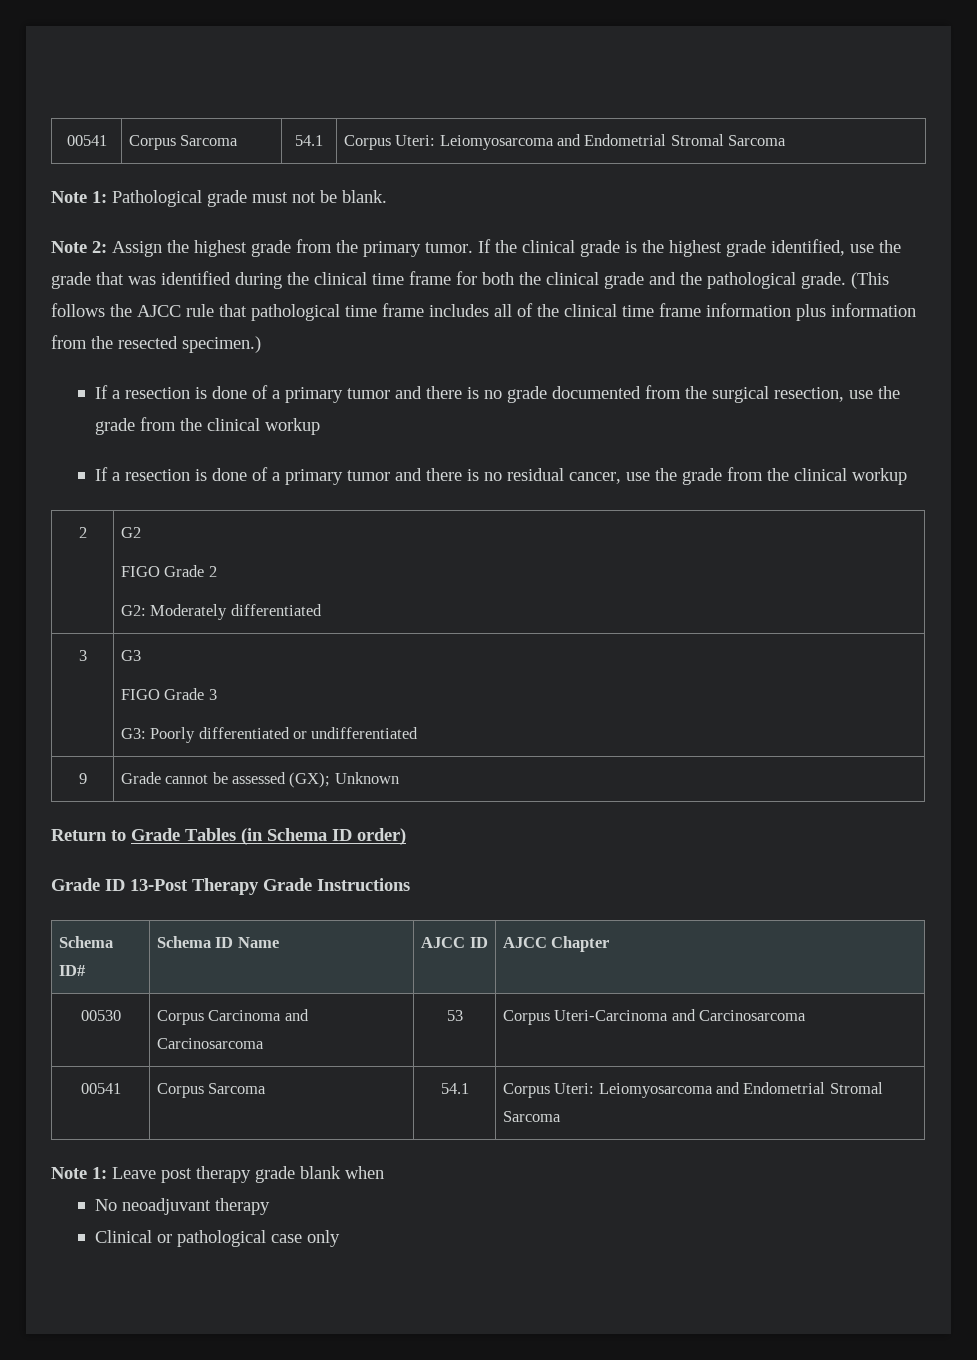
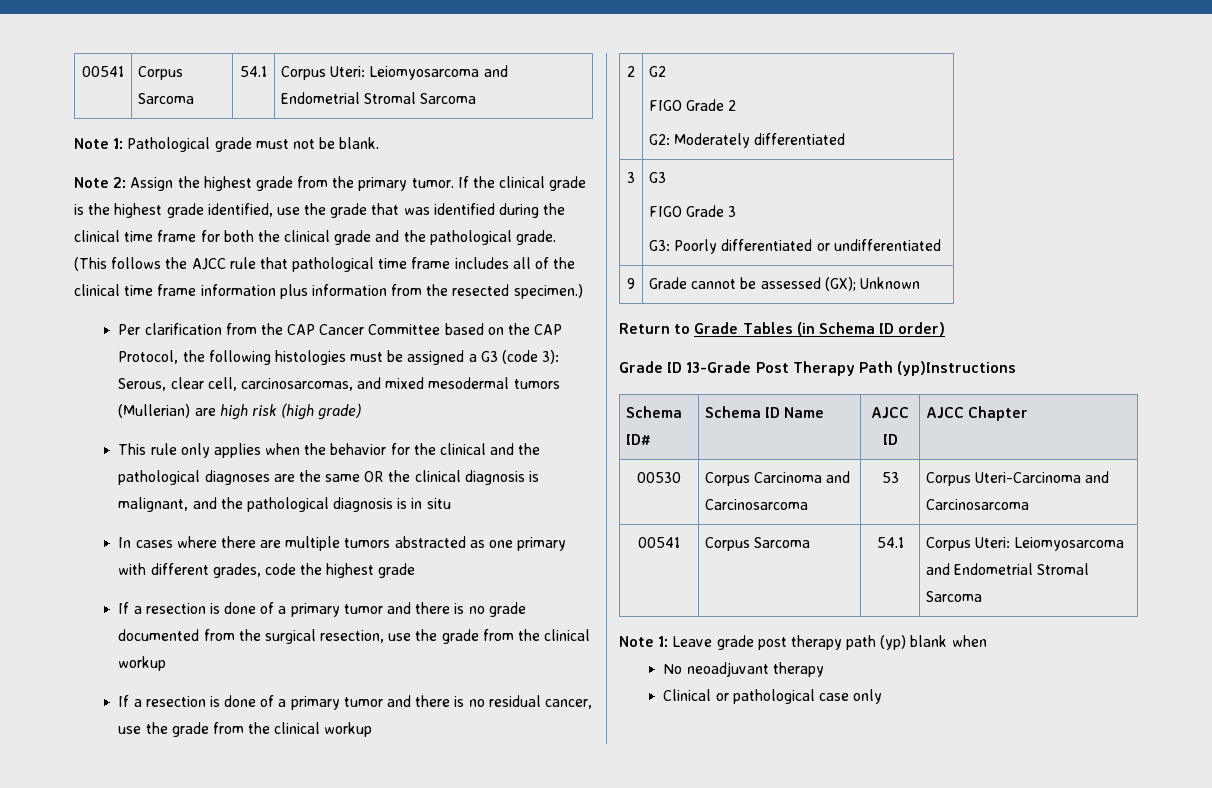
+ Per clarification from the CAP Cancer Committee based on the CAP Protocol, the following histologies must be assigned a G3 (code 3): Serous, clear cell, carcinosarcomas, and mixed mesodermal tumors (Mullerian) are high risk (high grade)
+ This rule only applies when the behavior for the clinical and the pathological diagnoses are the same OR the clinical diagnosis is malignant, and the pathological diagnosis is in situ
+ In cases where there are multiple tumors abstracted as one primary with different grades, code the highest grade
- Grade ID 13-Post Therapy Grade Instructions
+ Grade ID 13-Grade Post Therapy Path (yp)Instructions
- Note 1: Leave post therapy grade blank when
+ Note 1: Leave grade post therapy path (yp) blank when

